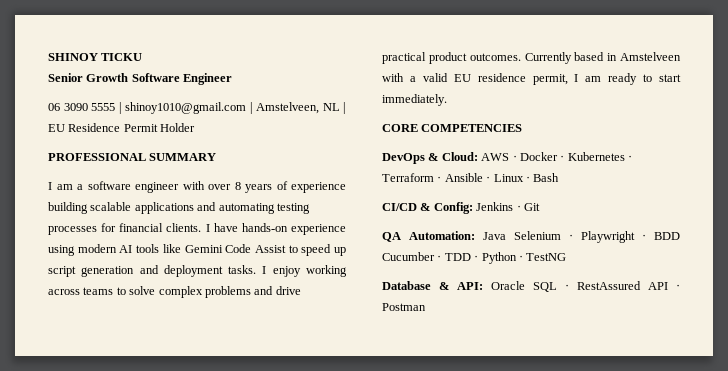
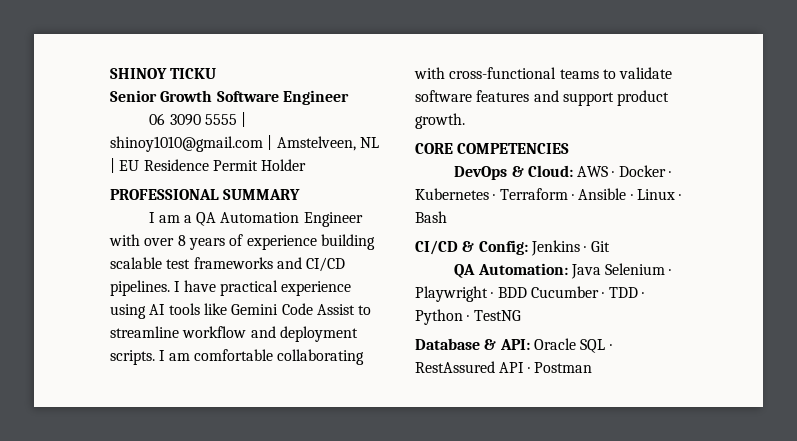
- I am a software engineer with over 8 years of experience building scalable applications and automating testing processes for financial clients.
+ I am a QA Automation Engineer with over 8 years of experience building scalable test frameworks and CI/CD pipelines.
- I have hands-on experience using modern AI tools like Gemini Code Assist to speed up script generation and deployment tasks. I enjoy working across teams to solve complex problems and drive practical product outcomes. Currently based in Amstelveen with a valid EU residence permit, I am ready to start immediately.
+ I have practical experience using AI tools like Gemini Code Assist to streamline workflow and deployment scripts. I am comfortable collaborating with cross-functional teams to validate software features and support product growth.

